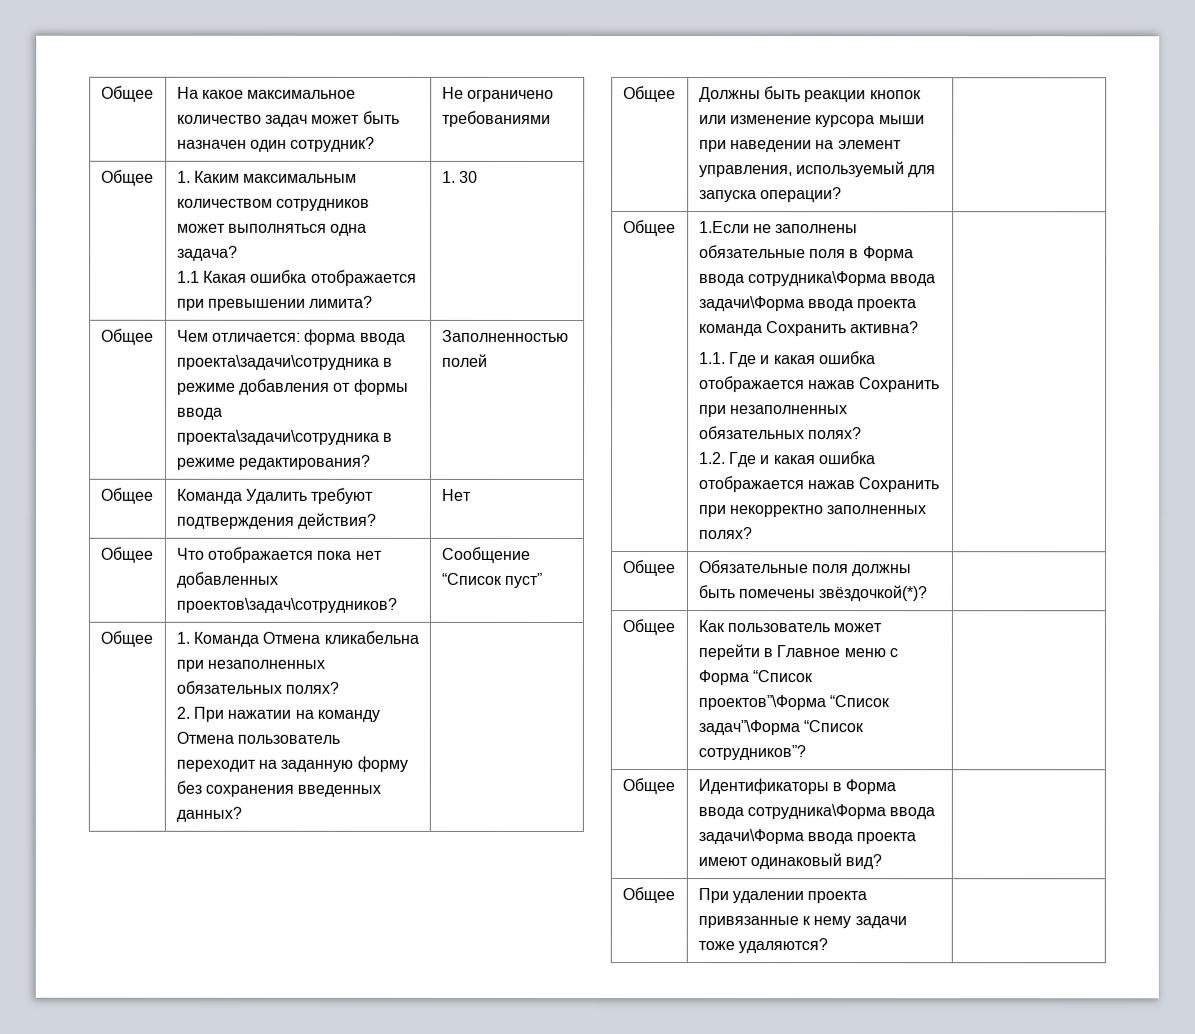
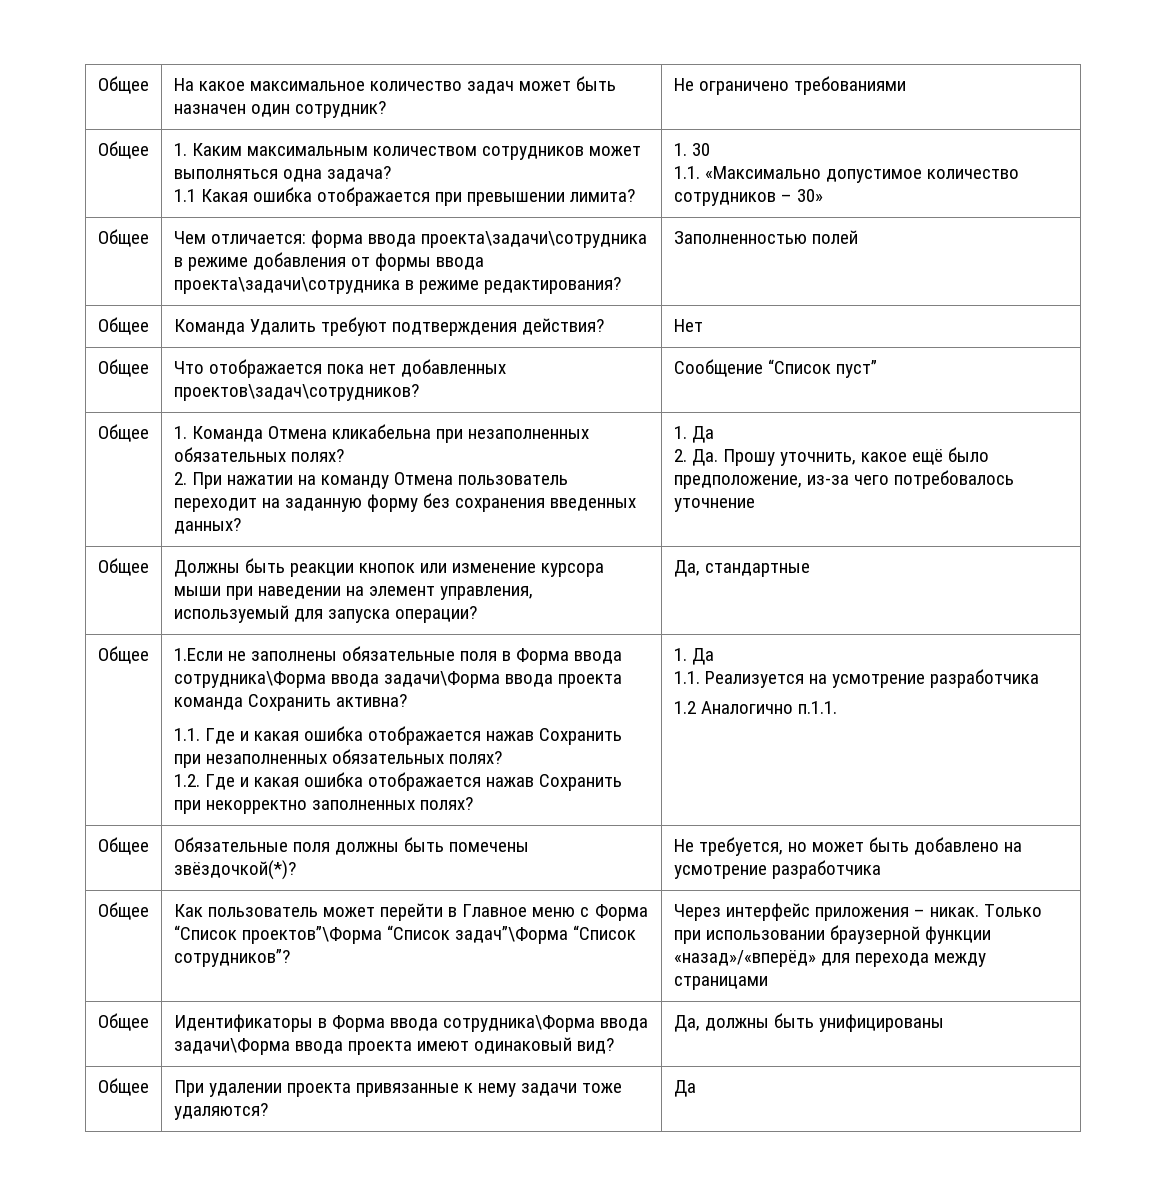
  Общее | 1. Каким максимальным количеством сотрудников может выполняться одна задача?
  1.1 Какая ошибка отображается при превышении лимита? | 1. 30
+ 1.1. «Максимально допустимое количество сотрудников – 30»
  Общее | 1. Команда Отмена кликабельна при незаполненных обязательных полях?
- 2. При нажатии на команду Отмена пользователь переходит на заданную форму без сохранения введенных данных? |
+ 2. При нажатии на команду Отмена пользователь переходит на заданную форму без сохранения введенных данных? | 1. Да
+ 2. Да. Прошу уточнить, какое ещё было предположение, из-за чего потребовалось уточнение
- Общее | Должны быть реакции кнопок или изменение курсора мыши при наведении на элемент управления, используемый для запуска операции? |
+ Общее | Должны быть реакции кнопок или изменение курсора мыши при наведении на элемент управления, используемый для запуска операции? | Да, стандартные
- 1.2. Где и какая ошибка отображается нажав Сохранить при некорректно заполненных полях?
+ 1.2. Где и какая ошибка отображается нажав Сохранить при некорректно заполненных полях? | 1. Да
+ 1.1. Реализуется на усмотрение разработчика
+ 1.2 Аналогично п.1.1.
- Общее | Обязательные поля должны быть помечены звёздочкой(*)? |
+ Общее | Обязательные поля должны быть помечены звёздочкой(*)? | Не требуется, но может быть добавлено на усмотрение разработчика
- Общее | Как пользователь может перейти в Главное меню с Форма “Список проектов”\Форма “Список задач”\Форма “Список сотрудников”? |
+ Общее | Как пользователь может перейти в Главное меню с Форма “Список проектов”\Форма “Список задач”\Форма “Список сотрудников”? | Через интерфейс приложения – никак. Только при использовании браузерной функции «назад»/«вперёд» для перехода между страницами
- Общее | Идентификаторы в Форма ввода сотрудника\Форма ввода задачи\Форма ввода проекта имеют одинаковый вид? |
+ Общее | Идентификаторы в Форма ввода сотрудника\Форма ввода задачи\Форма ввода проекта имеют одинаковый вид? | Да, должны быть унифицированы
- Общее | При удалении проекта привязанные к нему задачи тоже удаляются? |
+ Общее | При удалении проекта привязанные к нему задачи тоже удаляются? | Да

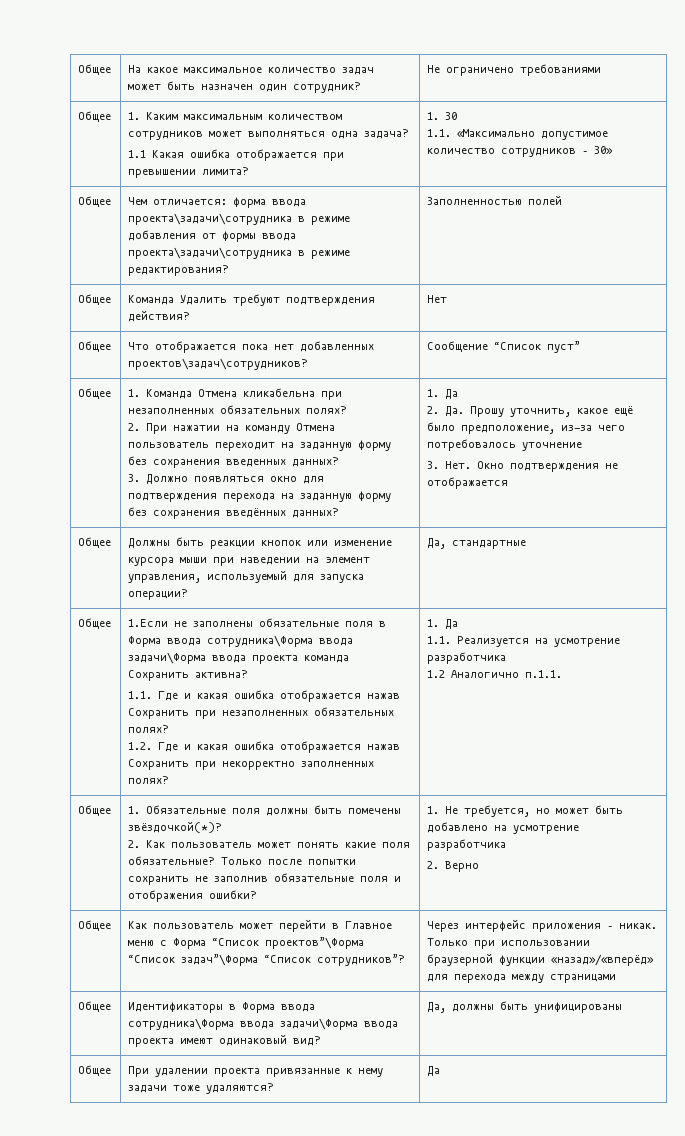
+ 3. Должно появляться окно для подтверждения перехода на заданную форму без сохранения введённых данных?
+ 3. Нет. Окно подтверждения не отображается
- Общее | Обязательные поля должны быть помечены звёздочкой(*)? | Не требуется, но может быть добавлено на усмотрение разработчика
+ Общее | 1. Обязательные поля должны быть помечены звёздочкой(*)?
+ 2. Как пользователь может понять какие поля обязательные? Только после попытки сохранить не заполнив обязательные поля и отображения ошибки? | 1. Не требуется, но может быть добавлено на усмотрение разработчика
+ 2. Верно

